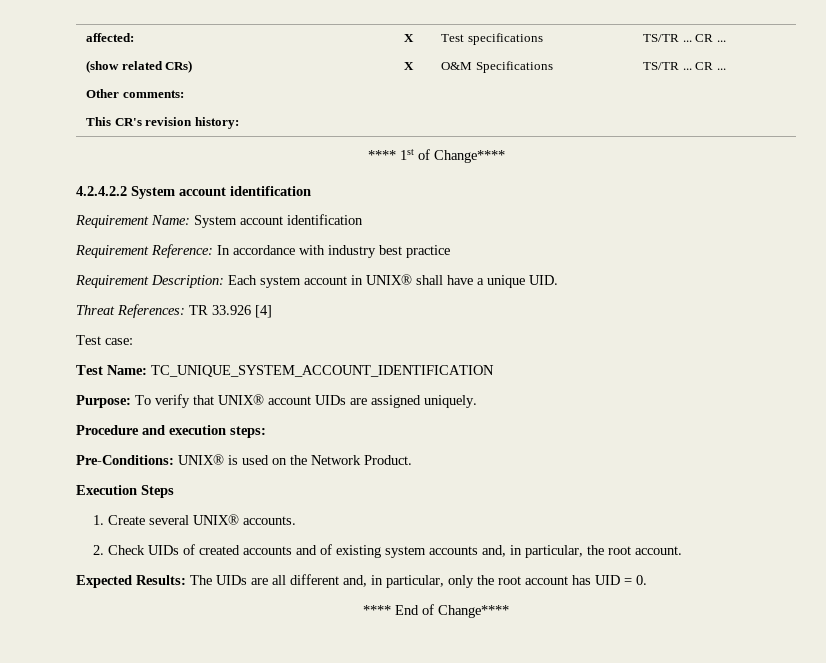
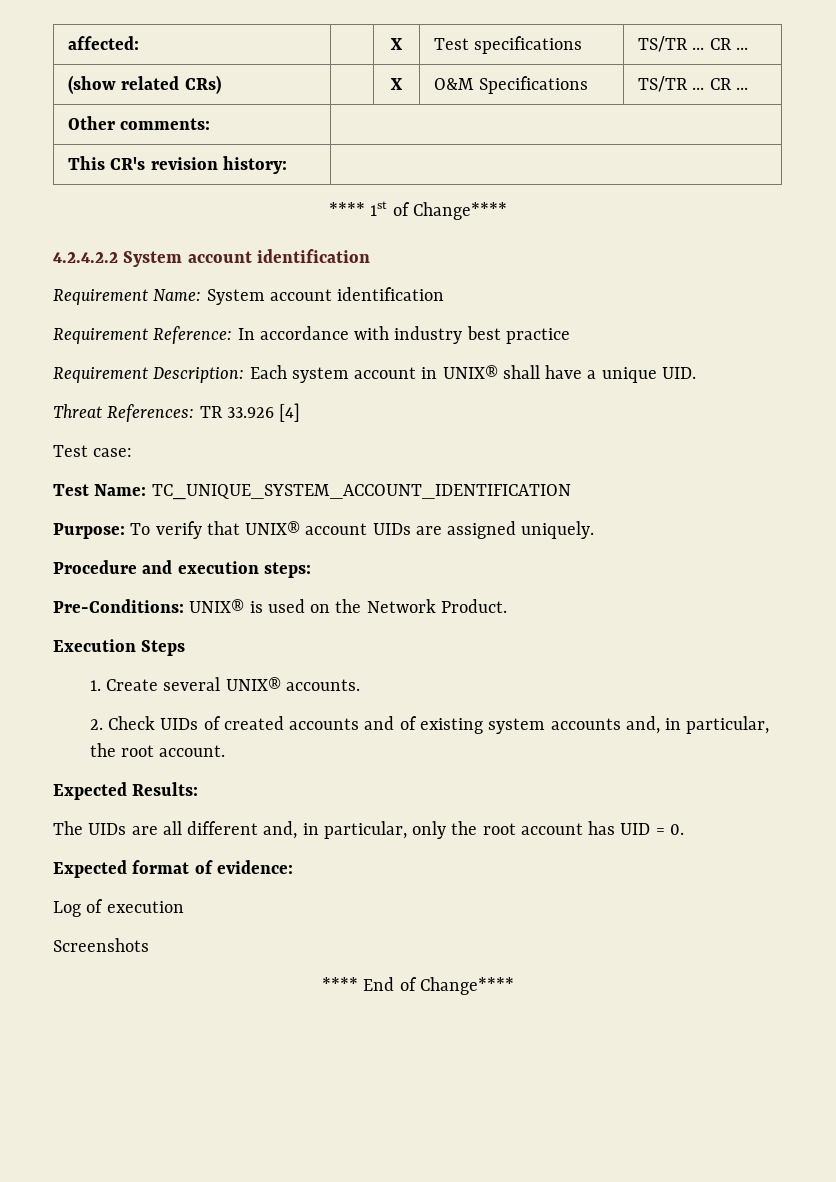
- Expected Results: The UIDs are all different and, in particular, only the root account has UID = 0.
+ Expected Results:
+ The UIDs are all different and, in particular, only the root account has UID = 0.
+ Expected format of evidence:
+ Log of execution
+ Screenshots

